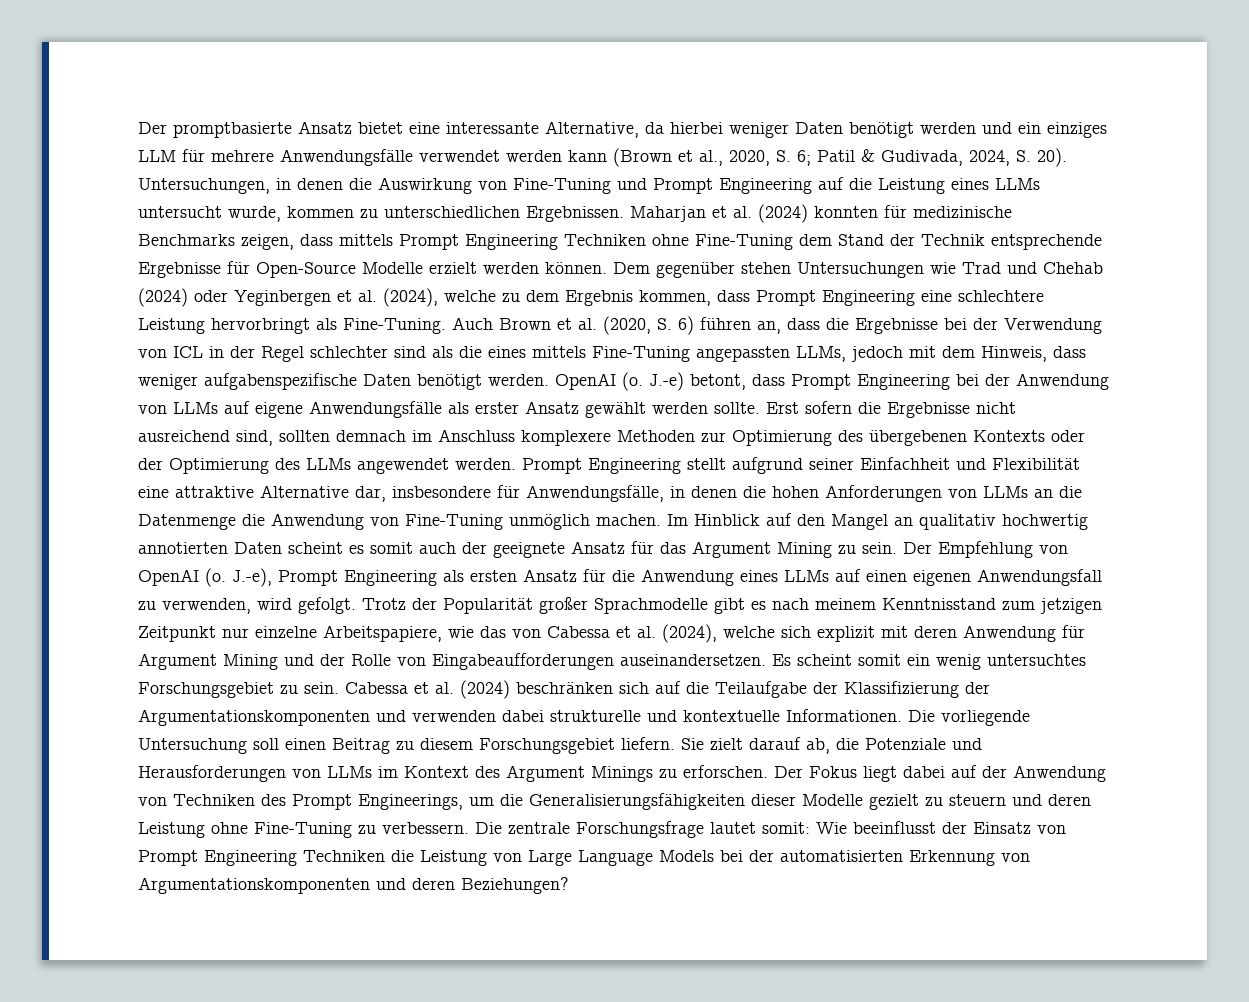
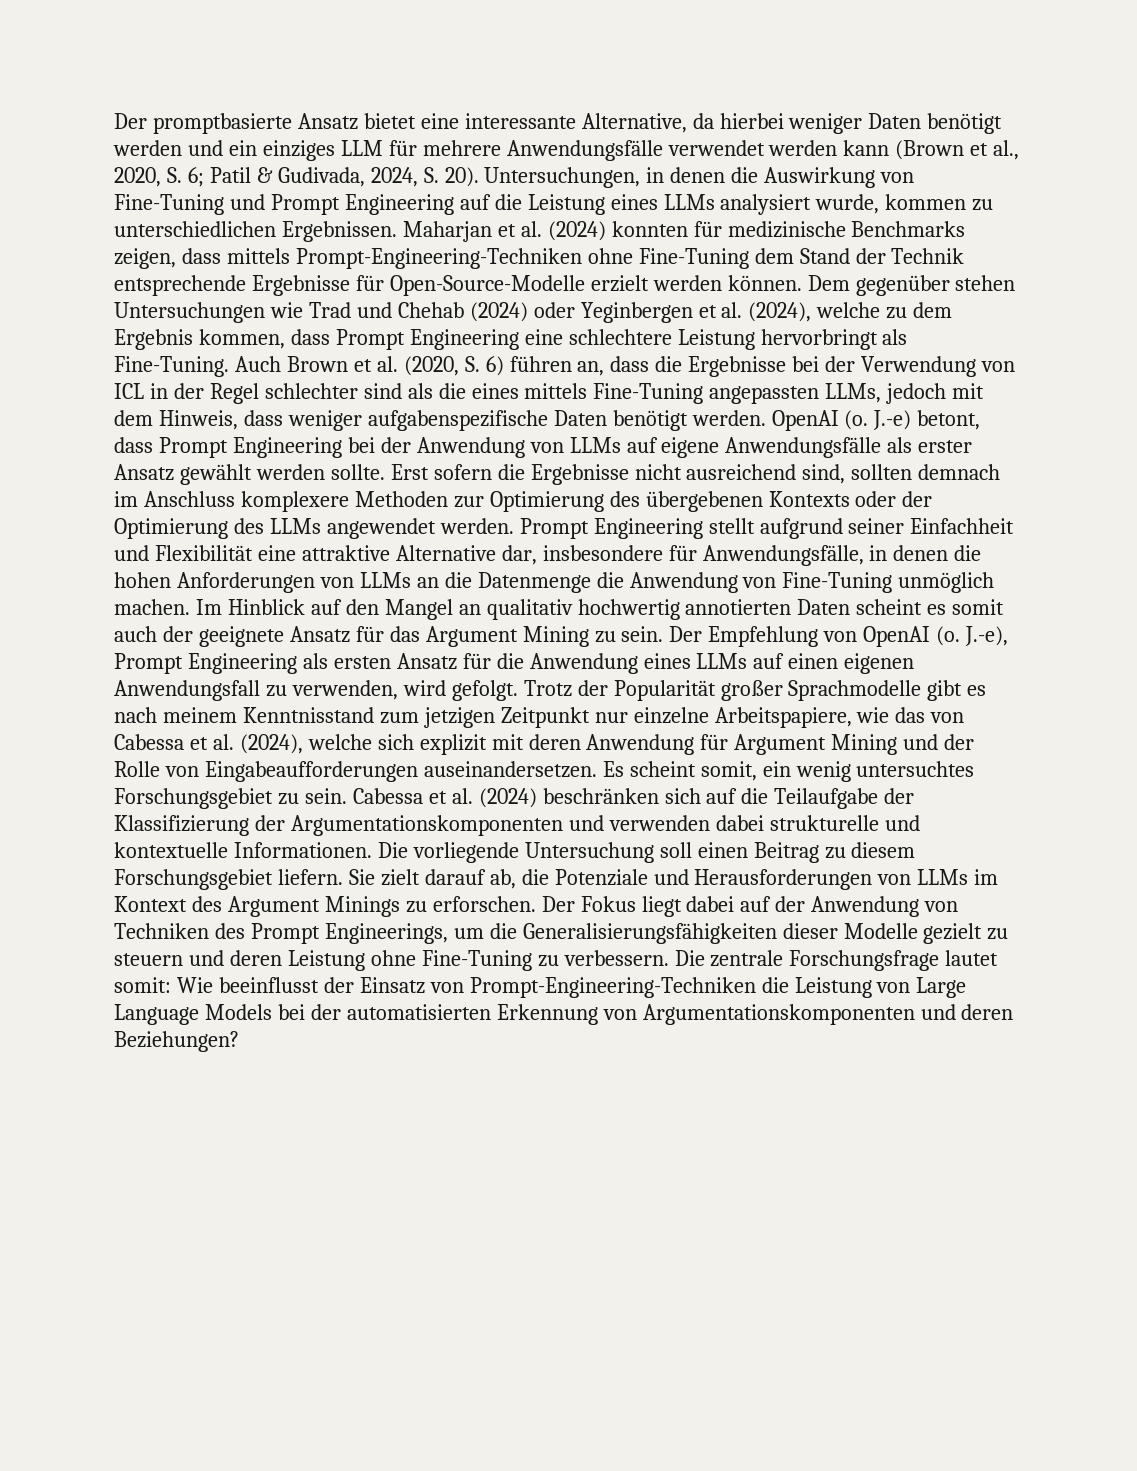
- Untersuchungen, in denen die Auswirkung von Fine-Tuning und Prompt Engineering auf die Leistung eines LLMs untersucht wurde, kommen zu unterschiedlichen Ergebnissen.
+ Untersuchungen, in denen die Auswirkung von Fine-Tuning und Prompt Engineering auf die Leistung eines LLMs analysiert wurde, kommen zu unterschiedlichen Ergebnissen.
- Maharjan et al. (2024) konnten für medizinische Benchmarks zeigen, dass mittels Prompt Engineering Techniken ohne Fine-Tuning dem Stand der Technik entsprechende Ergebnisse für Open-Source Modelle erzielt werden können.
+ Maharjan et al. (2024) konnten für medizinische Benchmarks zeigen, dass mittels Prompt-Engineering-Techniken ohne Fine-Tuning dem Stand der Technik entsprechende Ergebnisse für Open-Source-Modelle erzielt werden können.
- Es scheint somit ein wenig untersuchtes Forschungsgebiet zu sein.
+ Es scheint somit, ein wenig untersuchtes Forschungsgebiet zu sein.
- Die zentrale Forschungsfrage lautet somit: Wie beeinflusst der Einsatz von Prompt Engineering Techniken die Leistung von Large Language Models bei der automatisierten Erkennung von Argumentationskomponenten und deren Beziehungen?
+ Die zentrale Forschungsfrage lautet somit: Wie beeinflusst der Einsatz von Prompt-Engineering-Techniken die Leistung von Large Language Models bei der automatisierten Erkennung von Argumentationskomponenten und deren Beziehungen?

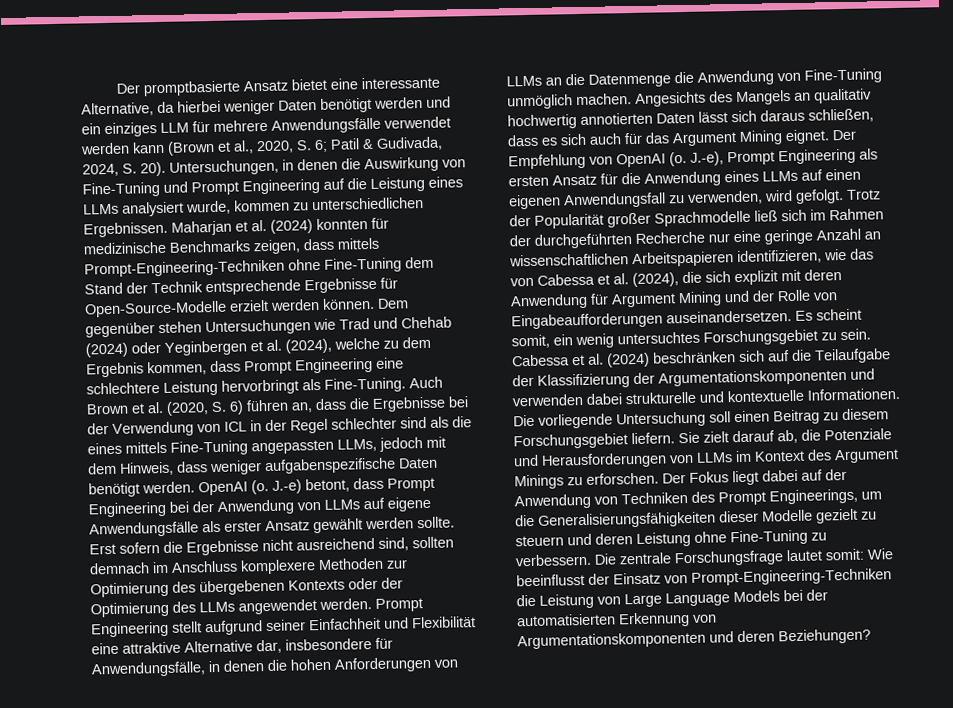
- Im Hinblick auf den Mangel an qualitativ hochwertig annotierten Daten scheint es somit auch der geeignete Ansatz für das Argument Mining zu sein.
+ Angesichts des Mangels an qualitativ hochwertig annotierten Daten lässt sich daraus schließen, dass es sich auch für das Argument Mining eignet.
- Trotz der Popularität großer Sprachmodelle gibt es nach meinem Kenntnisstand zum jetzigen Zeitpunkt nur einzelne Arbeitspapiere, wie das von Cabessa et al. (2024), welche sich explizit mit deren Anwendung für Argument Mining und der Rolle von Eingabeaufforderungen auseinandersetzen.
+ Trotz der Popularität großer Sprachmodelle ließ sich im Rahmen der durchgeführten Recherche nur eine geringe Anzahl an wissenschaftlichen Arbeitspapieren identifizieren, wie das von Cabessa et al. (2024), die sich explizit mit deren Anwendung für Argument Mining und der Rolle von Eingabeaufforderungen auseinandersetzen.

